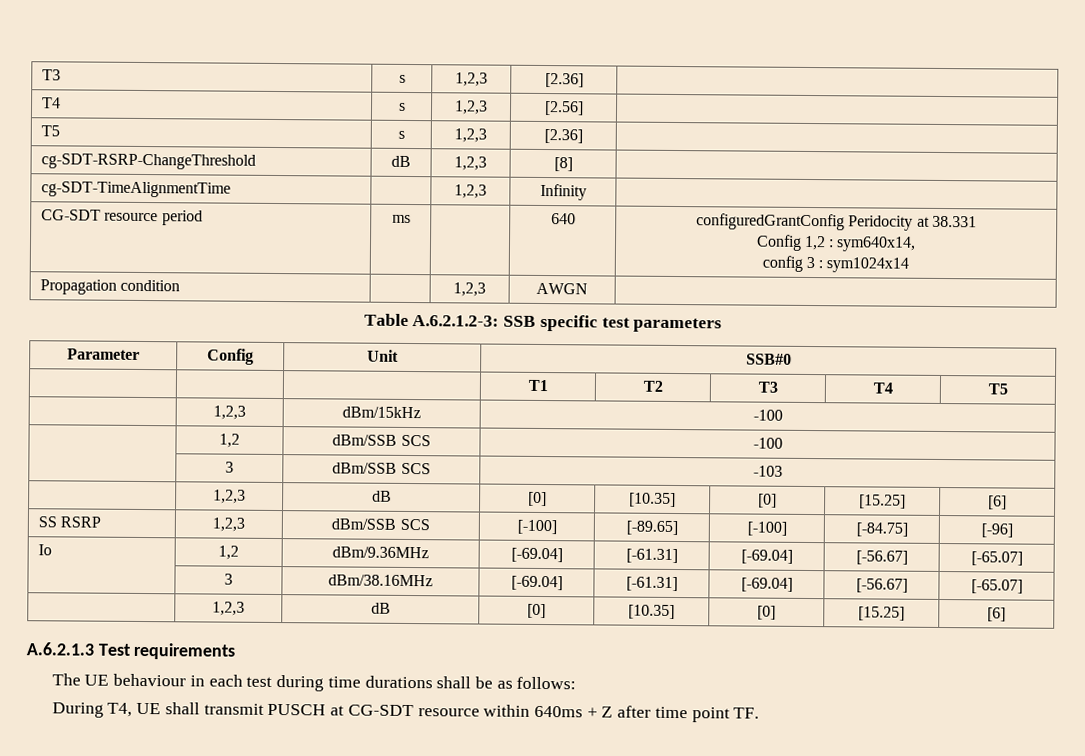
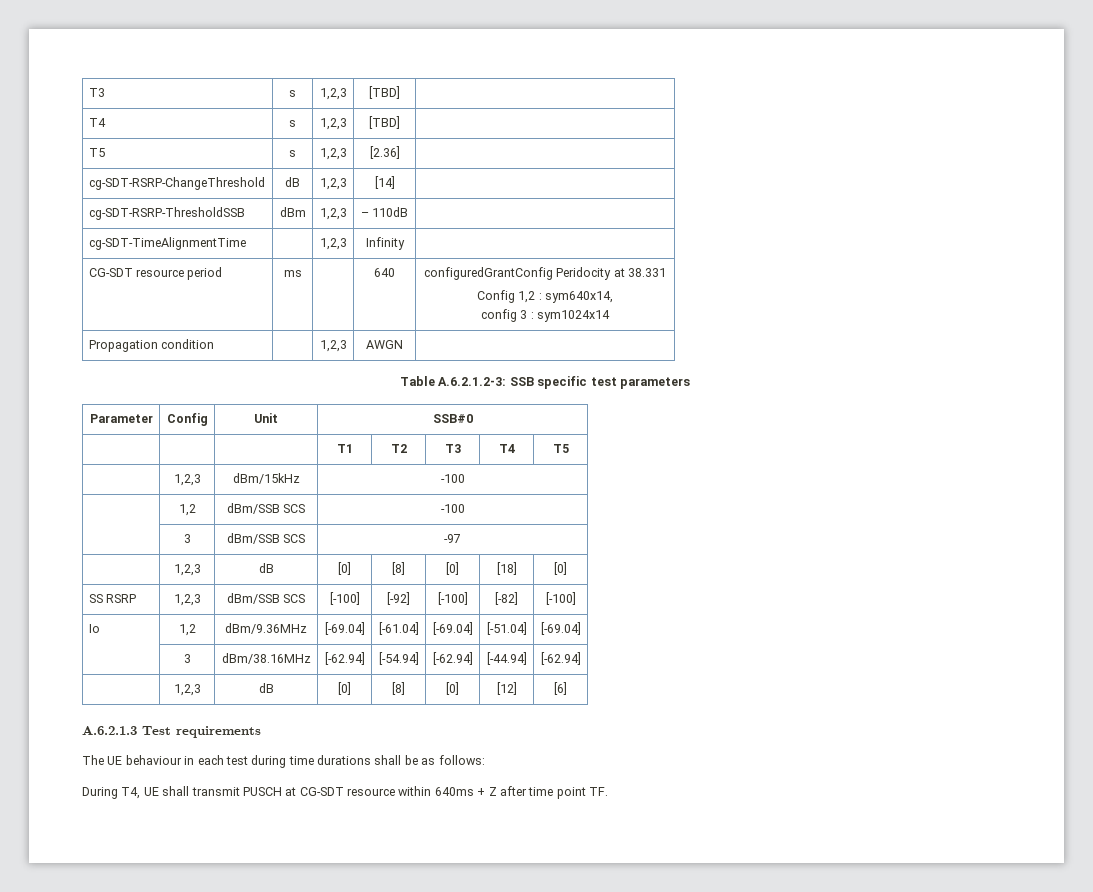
- T3 | s | 1,2,3 | [2.36] |
+ T3 | s | 1,2,3 | [TBD] |
- T4 | s | 1,2,3 | [2.56] |
+ T4 | s | 1,2,3 | [TBD] |
- cg-SDT-RSRP-ChangeThreshold | dB | 1,2,3 | [8] |
+ cg-SDT-RSRP-ChangeThreshold | dB | 1,2,3 | [14] |
+ cg-SDT-RSRP-ThresholdSSB | dBm | 1,2,3 | – 110dB |
- | 3 | dBm/SSB SCS | -103
- | 1,2,3 | dB | [0] | [10.35] | [0] | [15.25] | [6]
+ | 3 | dBm/SSB SCS | -97
+ | 1,2,3 | dB | [0] | [8] | [0] | [18] | [0]
- SS RSRP | 1,2,3 | dBm/SSB SCS | [-100] | [-89.65] | [-100] | [-84.75] | [-96]
+ SS RSRP | 1,2,3 | dBm/SSB SCS | [-100] | [-92] | [-100] | [-82] | [-100]
- Io | 1,2 | dBm/9.36MHz | [-69.04] | [-61.31] | [-69.04] | [-56.67] | [-65.07]
+ Io | 1,2 | dBm/9.36MHz | [-69.04] | [-61.04] | [-69.04] | [-51.04] | [-69.04]
- | 3 | dBm/38.16MHz | [-69.04] | [-61.31] | [-69.04] | [-56.67] | [-65.07]
- | 1,2,3 | dB | [0] | [10.35] | [0] | [15.25] | [6]
+ | 3 | dBm/38.16MHz | [-62.94] | [-54.94] | [-62.94] | [-44.94] | [-62.94]
+ | 1,2,3 | dB | [0] | [8] | [0] | [12] | [6]

